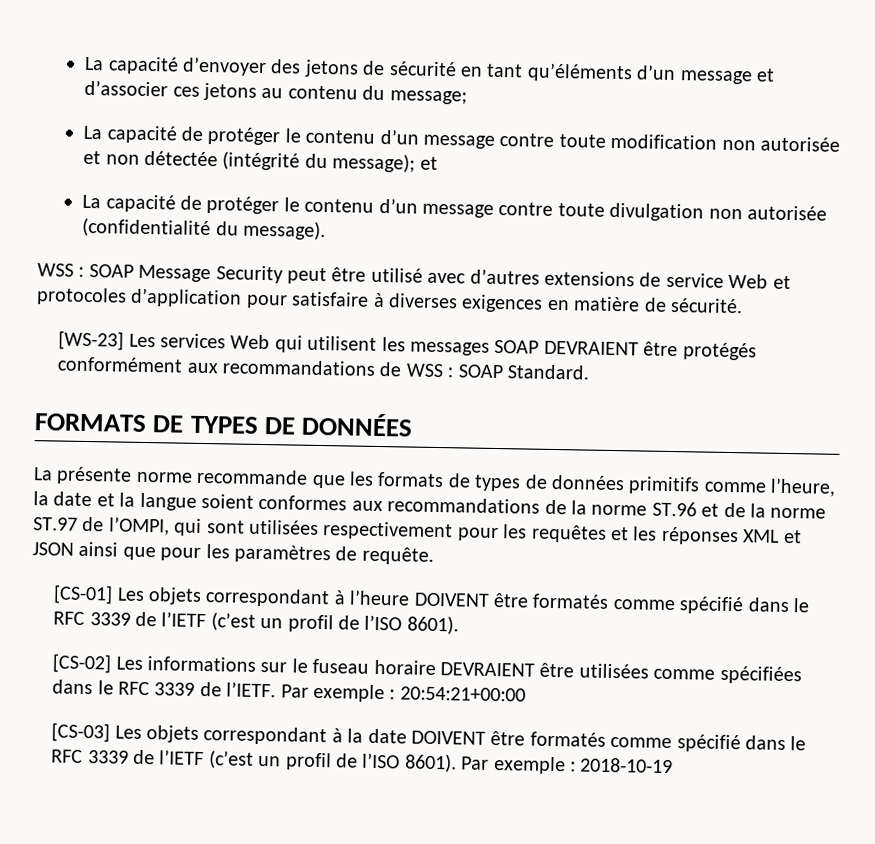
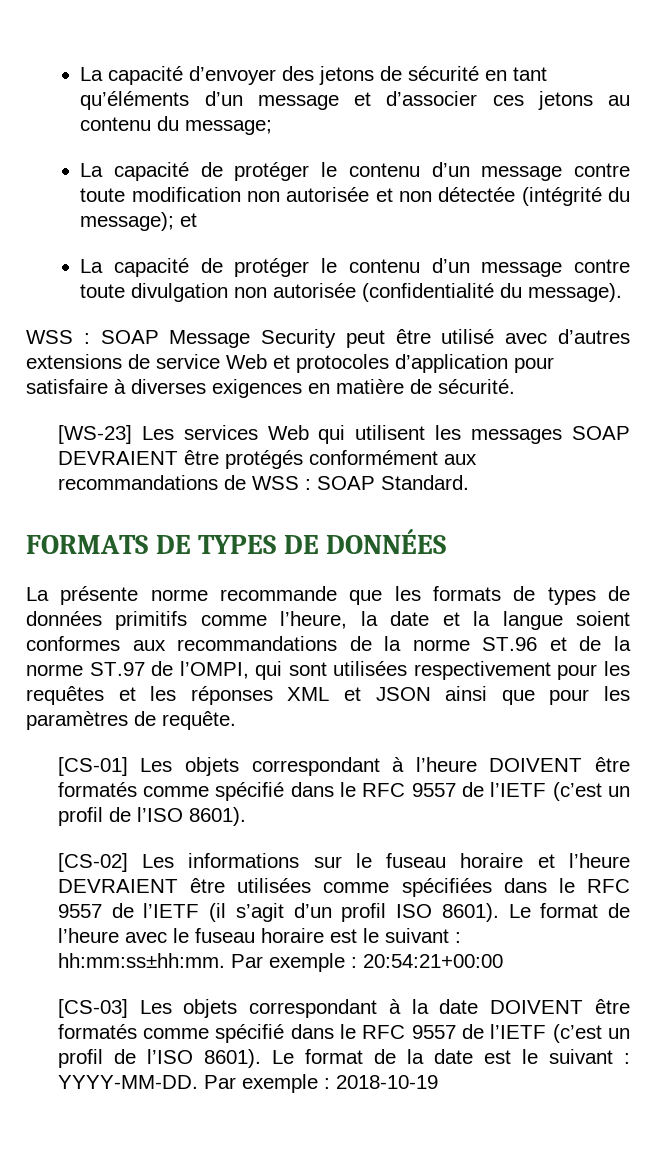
- [CS-01] Les objets correspondant à l’heure DOIVENT être formatés comme spécifié dans le RFC 3339 de l’IETF (c’est un profil de l’ISO 8601).
+ [CS-01] Les objets correspondant à l’heure DOIVENT être formatés comme spécifié dans le RFC 9557 de l’IETF (c’est un profil de l’ISO 8601).
- [CS-02] Les informations sur le fuseau horaire DEVRAIENT être utilisées comme spécifiées dans le RFC 3339 de l’IETF.
+ [CS-02] Les informations sur le fuseau horaire et l’heure DEVRAIENT être utilisées comme spécifiées dans le RFC 9557 de l’IETF (il s’agit d’un profil ISO 8601). Le format de l’heure avec le fuseau horaire est le suivant : hh:mm:ss±hh:mm.
- [CS-03] Les objets correspondant à la date DOIVENT être formatés comme spécifié dans le RFC 3339 de l’IETF (c’est un profil de l’ISO 8601).
+ [CS-03] Les objets correspondant à la date DOIVENT être formatés comme spécifié dans le RFC 9557 de l’IETF (c’est un profil de l’ISO 8601). Le format de la date est le suivant : YYYY-MM-DD.

